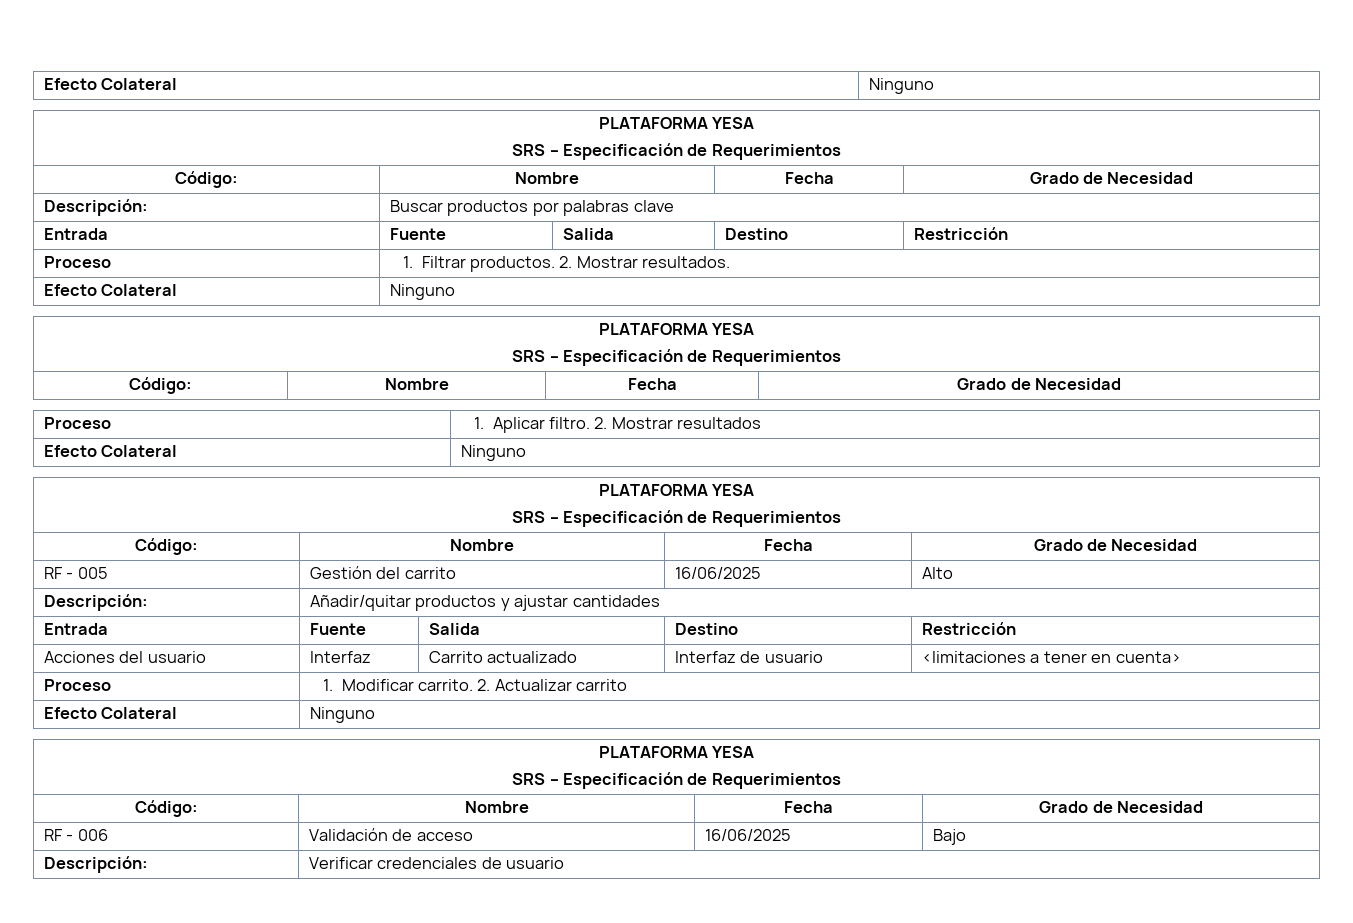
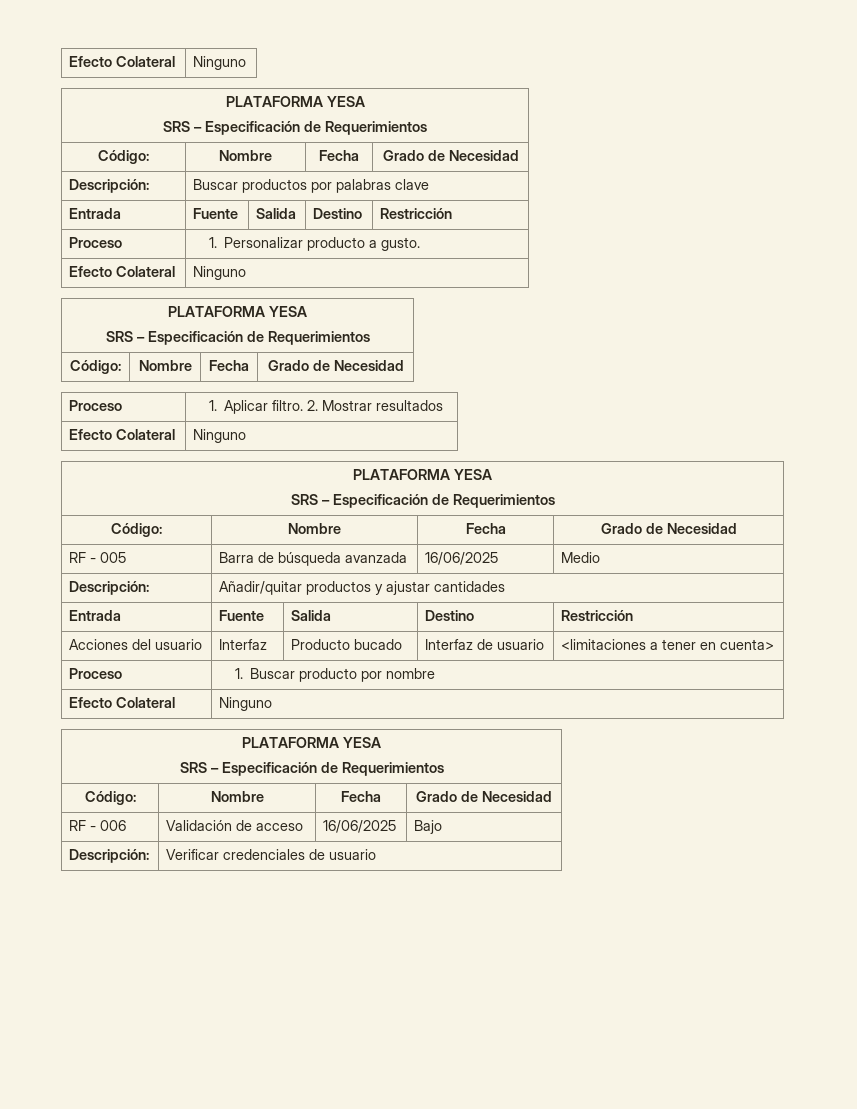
- Proceso | 1. Filtrar productos. 2. Mostrar resultados.
+ Proceso | 1. Personalizar producto a gusto.
- RF - 005 | Gestión del carrito | 16/06/2025 | Alto
+ RF - 005 | Barra de búsqueda avanzada | 16/06/2025 | Medio
- Acciones del usuario | Interfaz | Carrito actualizado | Interfaz de usuario | <limitaciones a tener en cuenta>
+ Acciones del usuario | Interfaz | Producto bucado | Interfaz de usuario | <limitaciones a tener en cuenta>
- Proceso | 1. Modificar carrito. 2. Actualizar carrito
+ Proceso | 1. Buscar producto por nombre

